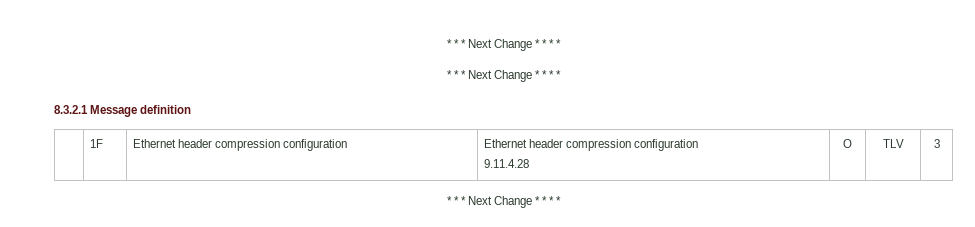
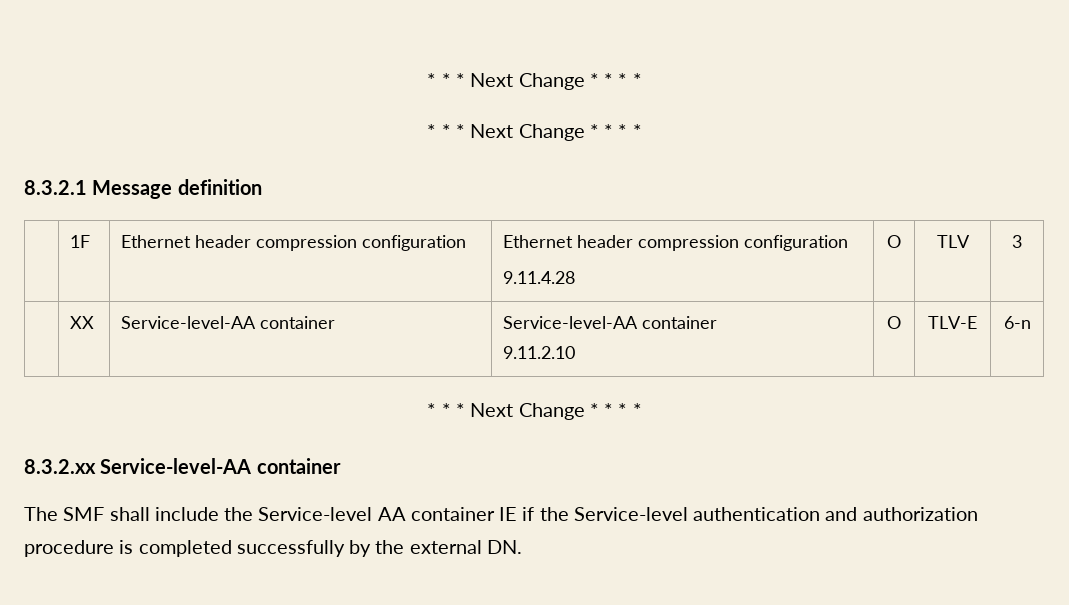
  | 1F | Ethernet header compression configuration | Ethernet header compression configuration
  9.11.4.28 | O | TLV | 3
+ | XX | Service-level-AA container | Service-level-AA container
+ 9.11.2.10 | O | TLV-E | 6-n
  * * * Next Change * * * *
+ 8.3.2.xx Service-level-AA container
+ The SMF shall include the Service-level AA container IE if the Service-level authentication and authorization procedure is completed successfully by the external DN.

